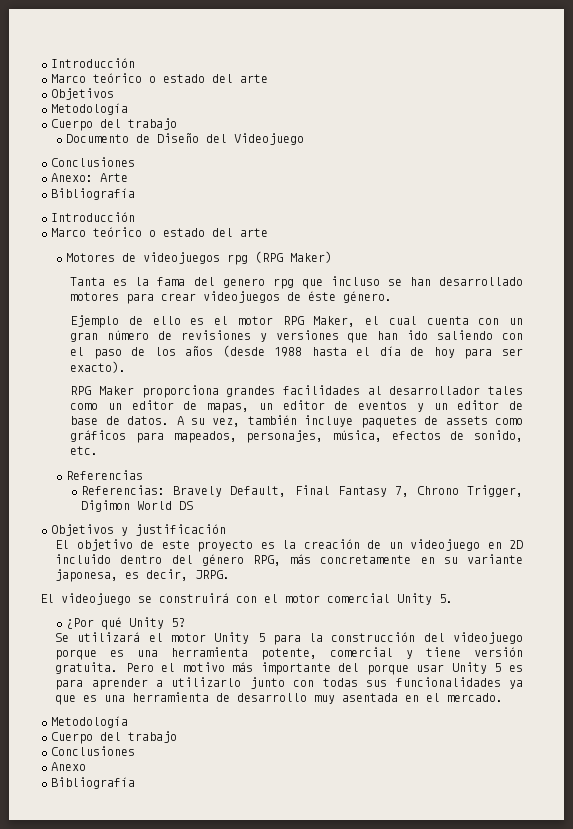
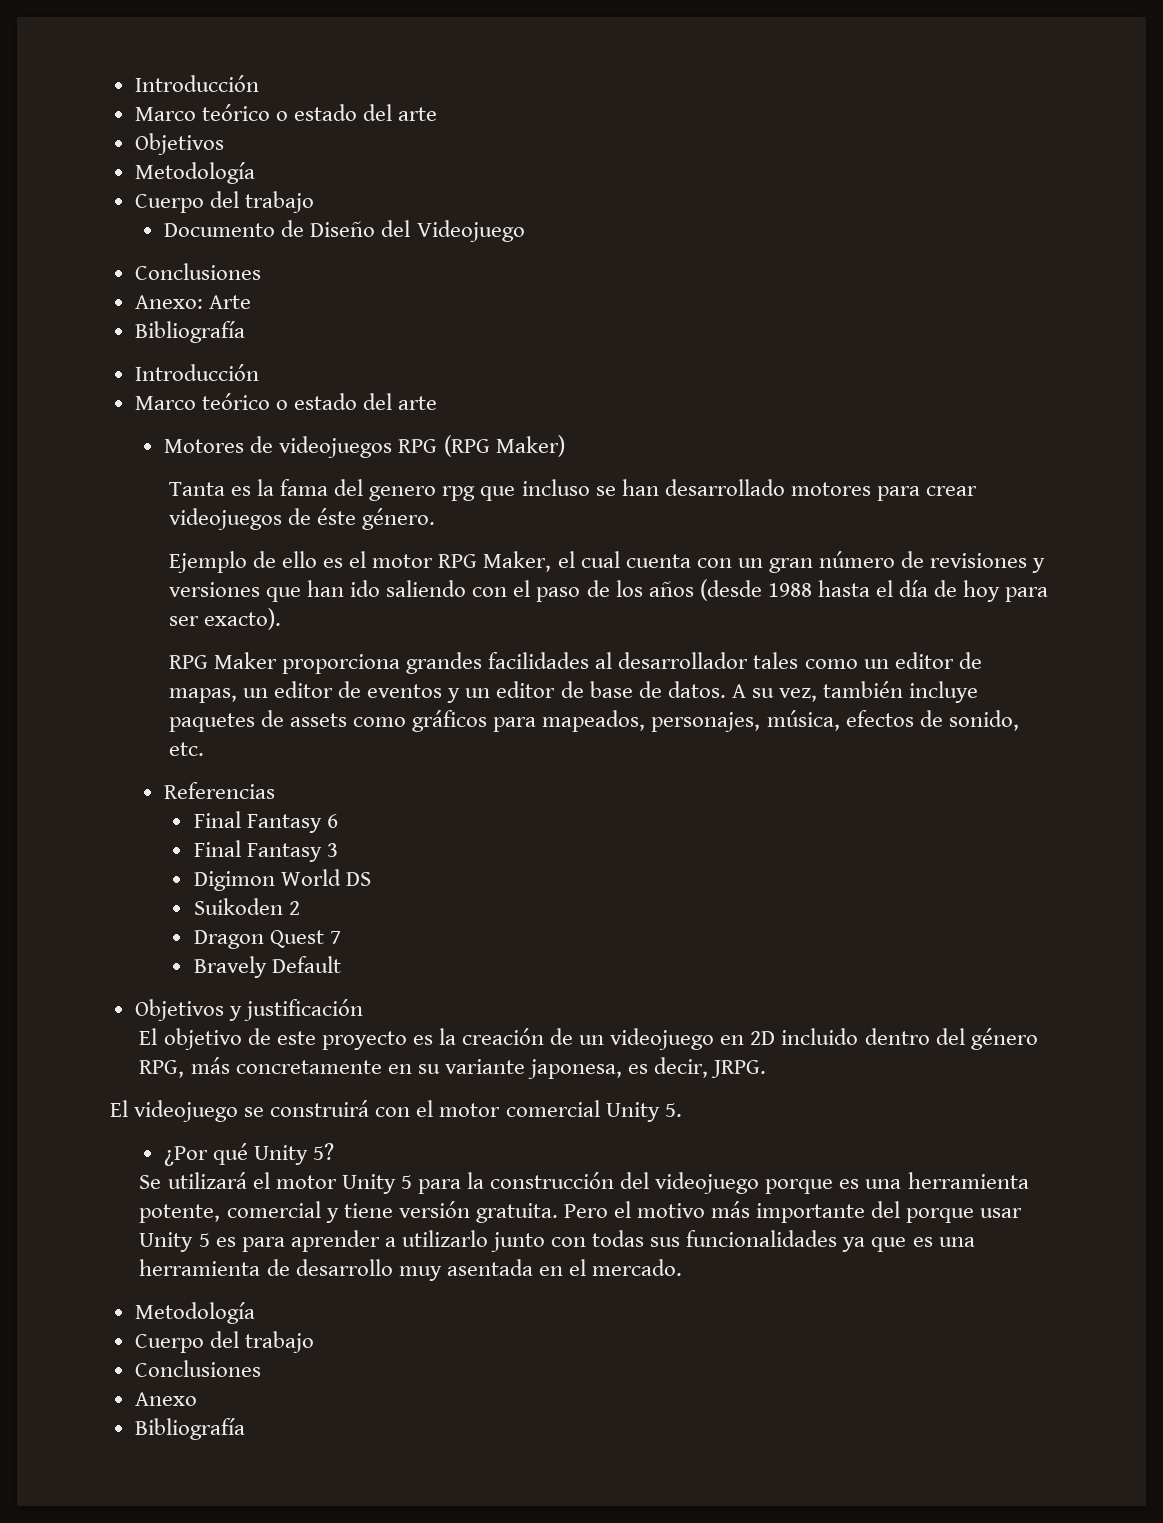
- Motores de videojuegos rpg (RPG Maker)
+ Motores de videojuegos RPG (RPG Maker)
- Referencias: Bravely Default, Final Fantasy 7, Chrono Trigger, Digimon World DS
+ Final Fantasy 6
+ Final Fantasy 3
+ Digimon World DS
+ Suikoden 2
+ Dragon Quest 7
+ Bravely Default

